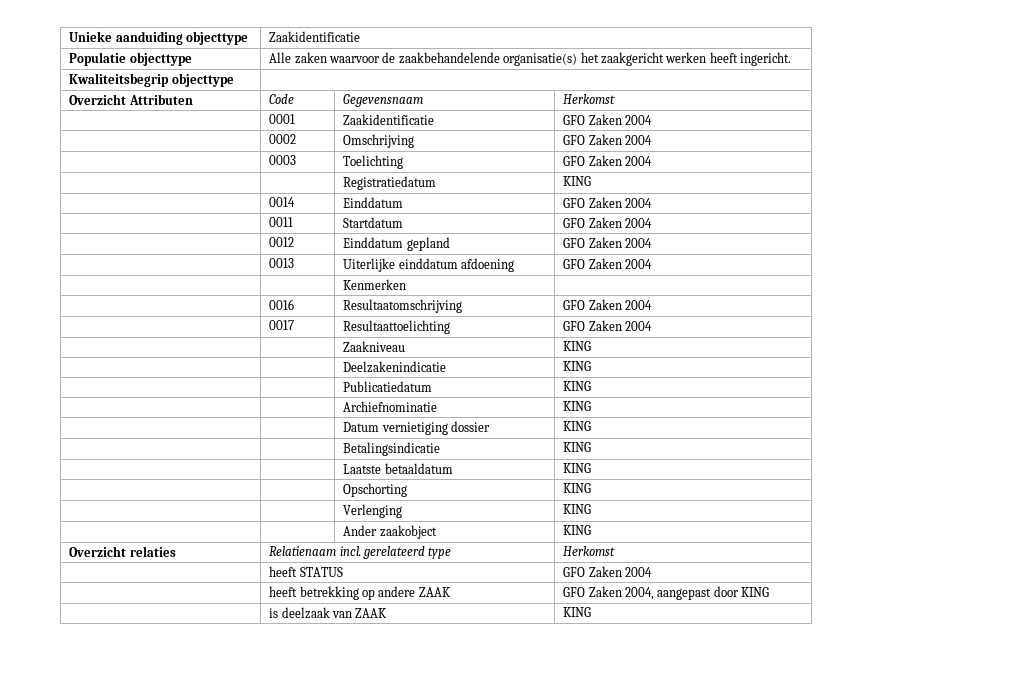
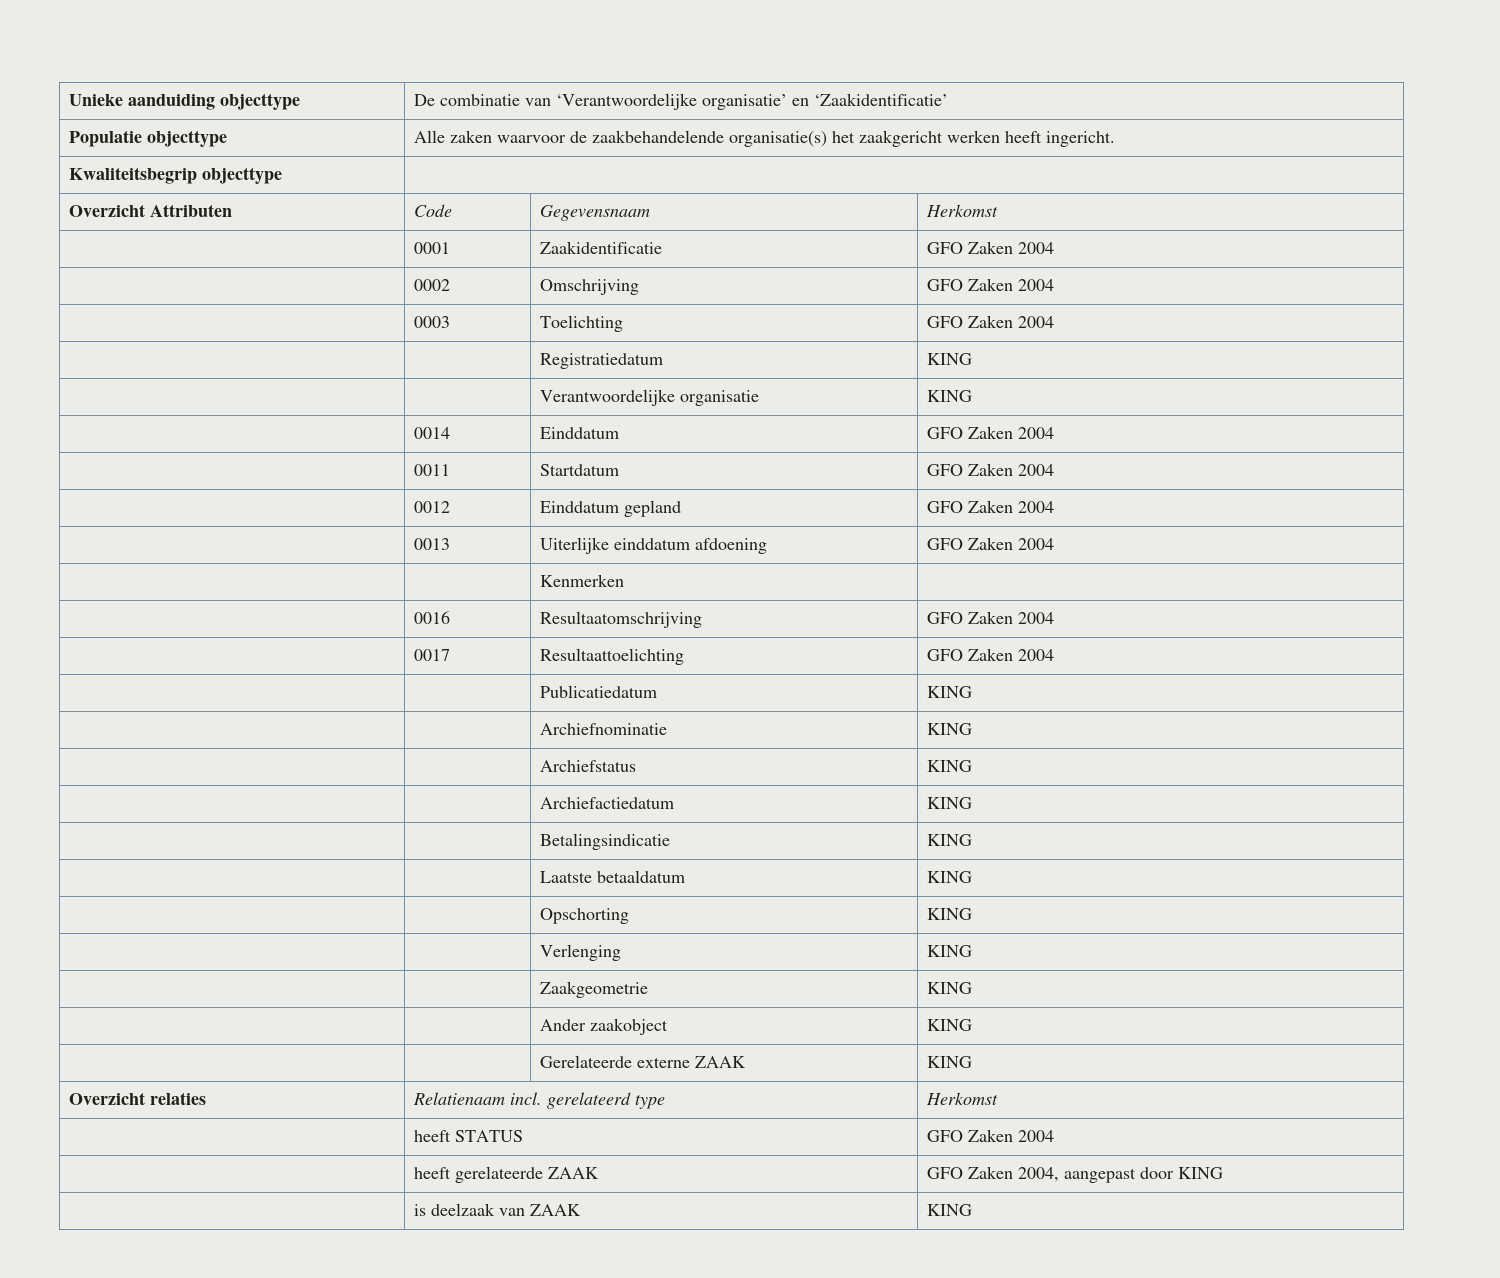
- Unieke aanduiding objecttype | Zaakidentificatie
+ Unieke aanduiding objecttype | De combinatie van ‘Verantwoordelijke organisatie’ en ‘Zaakidentificatie’
+ | | Verantwoordelijke organisatie | KING
- | | Zaakniveau | KING
- | | Deelzakenindicatie | KING
- | | Datum vernietiging dossier | KING
+ | | Archiefstatus | KING
+ | | Archiefactiedatum | KING
+ | | Zaakgeometrie | KING
+ | | Gerelateerde externe ZAAK | KING
- | heeft betrekking op andere ZAAK | GFO Zaken 2004, aangepast door KING
+ | heeft gerelateerde ZAAK | GFO Zaken 2004, aangepast door KING

